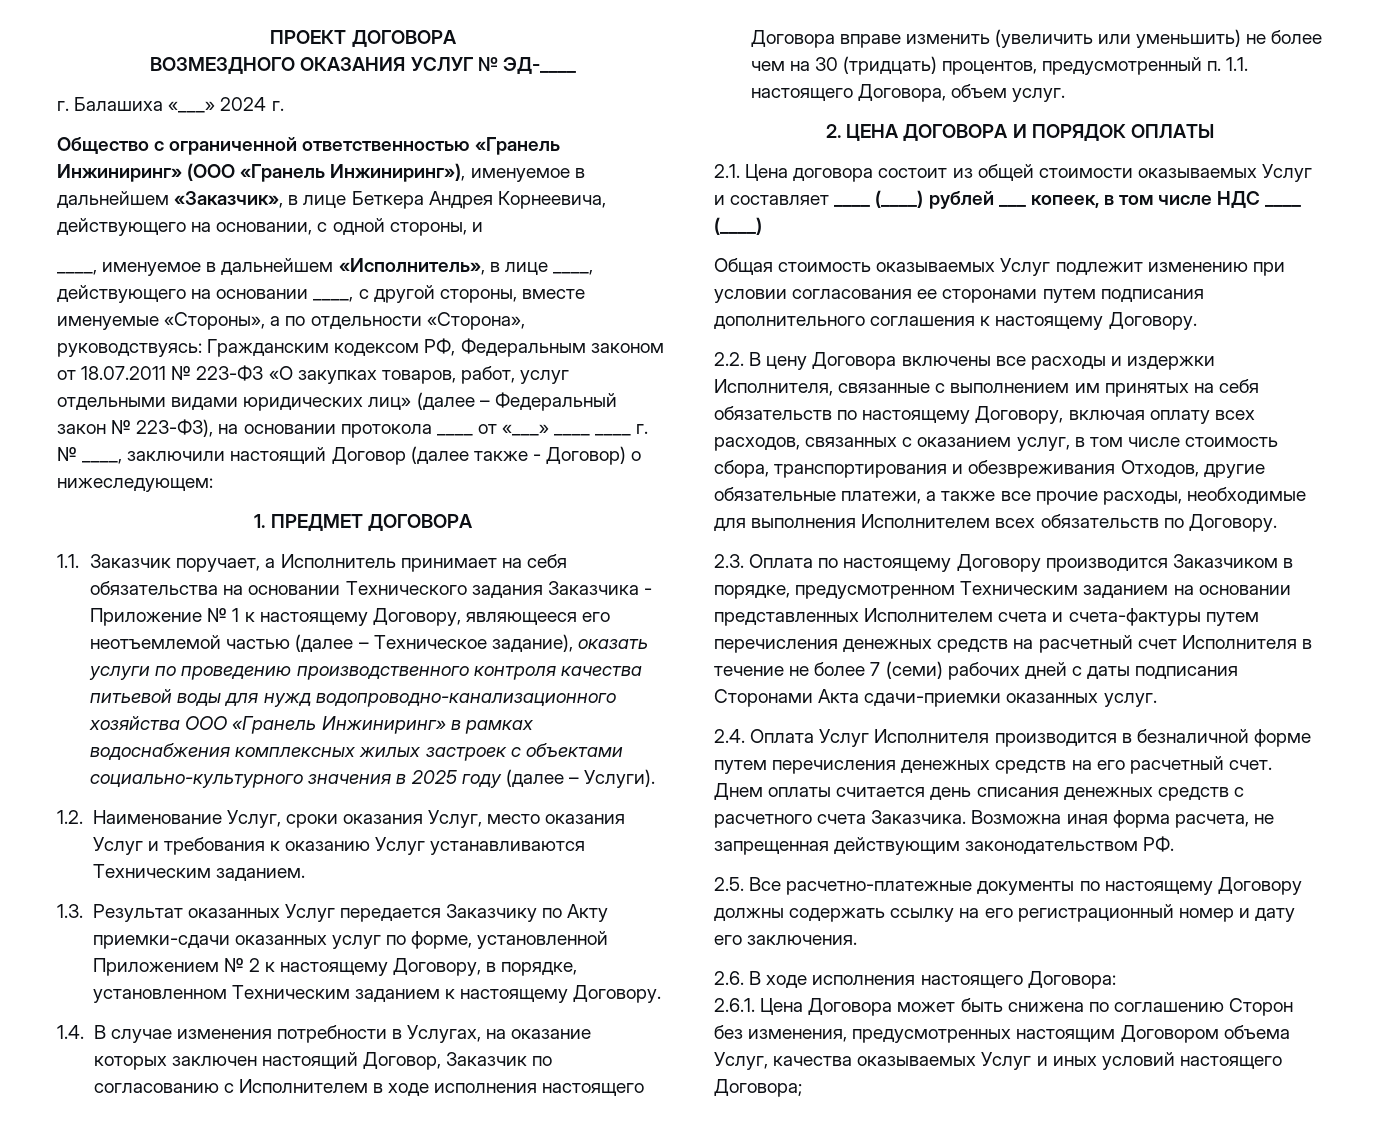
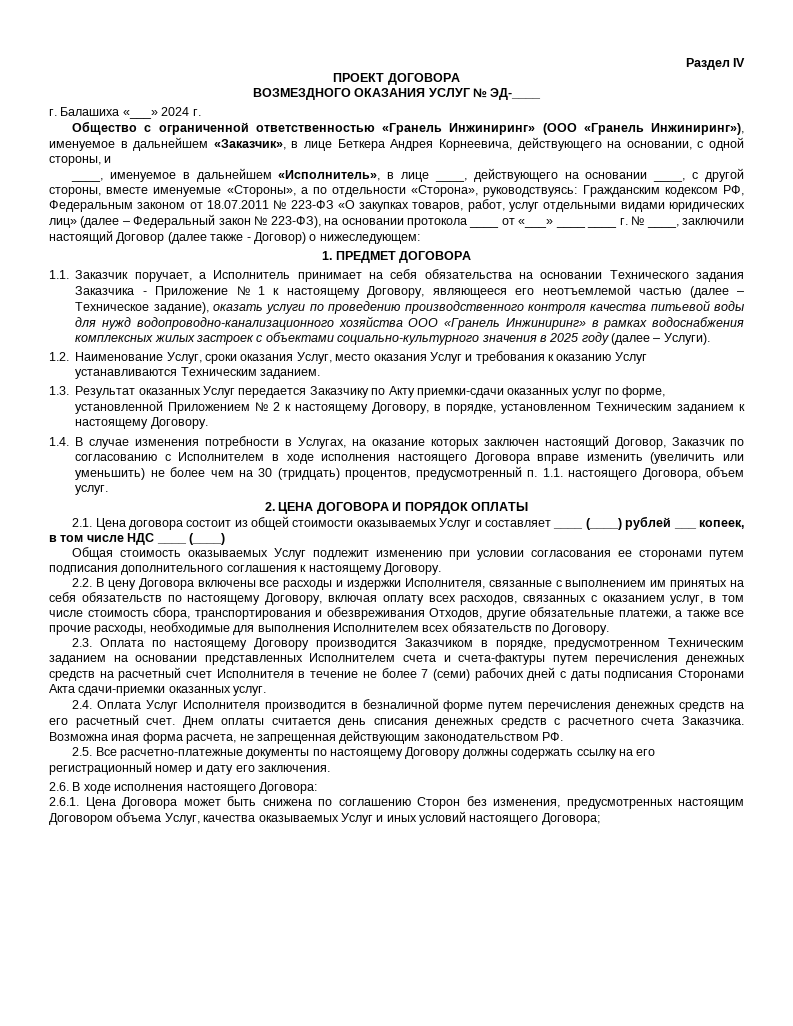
+ Раздел IV

